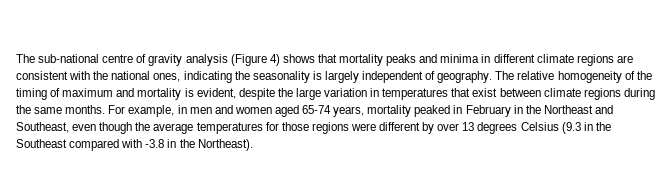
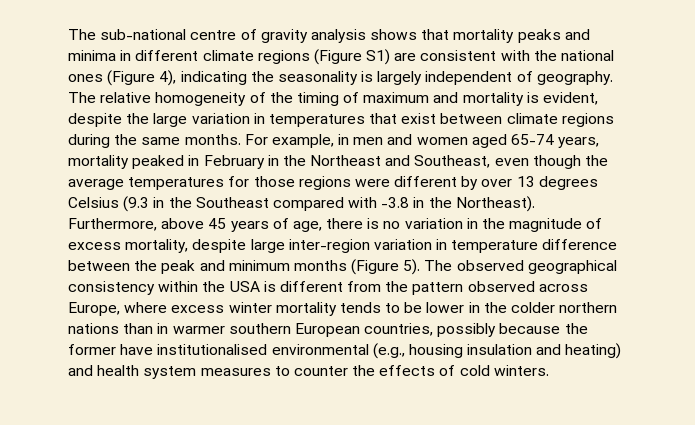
- The sub-national centre of gravity analysis (Figure 4) shows that mortality peaks and minima in different climate regions are consistent with the national ones, indicating the seasonality is largely independent of geography.
+ The sub-national centre of gravity analysis shows that mortality peaks and minima in different climate regions (Figure S1) are consistent with the national ones (Figure 4), indicating the seasonality is largely independent of geography.
+ Furthermore, above 45 years of age, there is no variation in the magnitude of excess mortality, despite large inter-region variation in temperature difference between the peak and minimum months (Figure 5). The observed geographical consistency within the USA is different from the pattern observed across Europe, where excess winter mortality tends to be lower in the colder northern nations than in warmer southern European countries, possibly because the former have institutionalised environmental (e.g., housing insulation and heating) and health system measures to counter the effects of cold winters.

